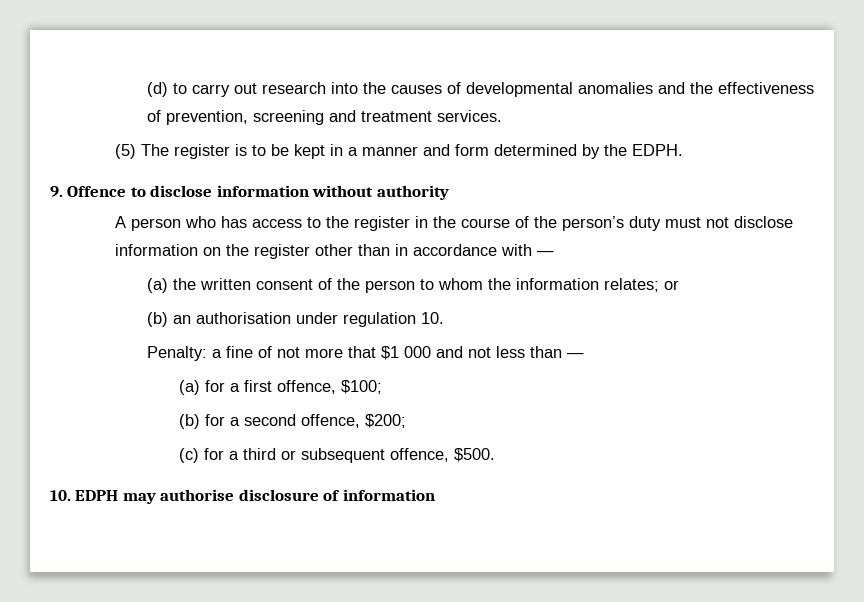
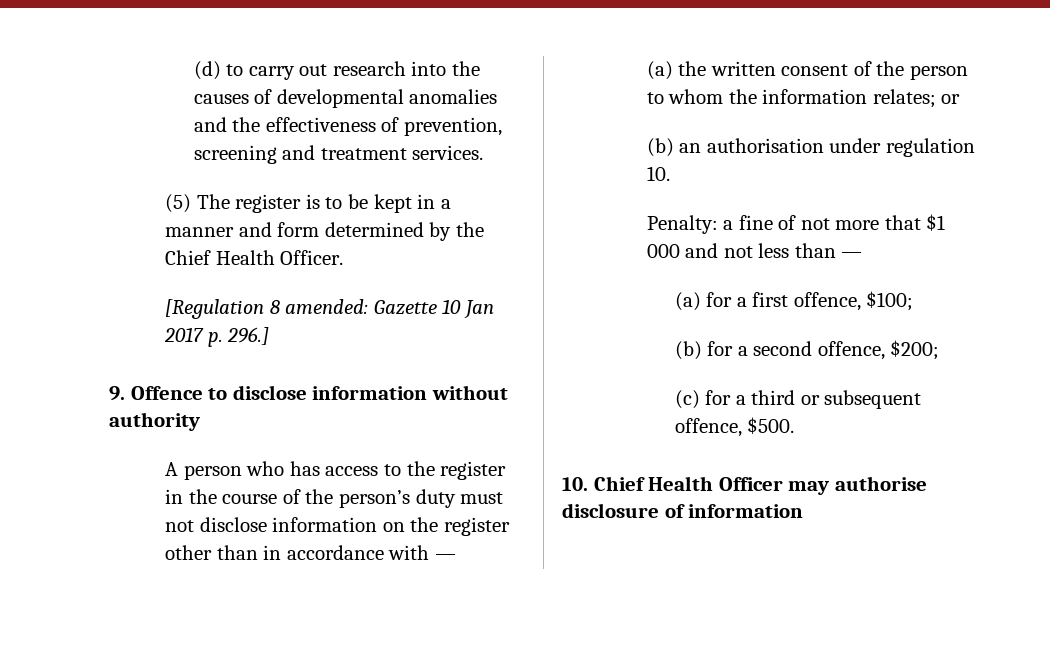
- (5) The register is to be kept in a manner and form determined by the EDPH.
+ (5) The register is to be kept in a manner and form determined by the Chief Health Officer.
+ [Regulation 8 amended: Gazette 10 Jan 2017 p. 296.]
- 10. EDPH may authorise disclosure of information
+ 10. Chief Health Officer may authorise disclosure of information

